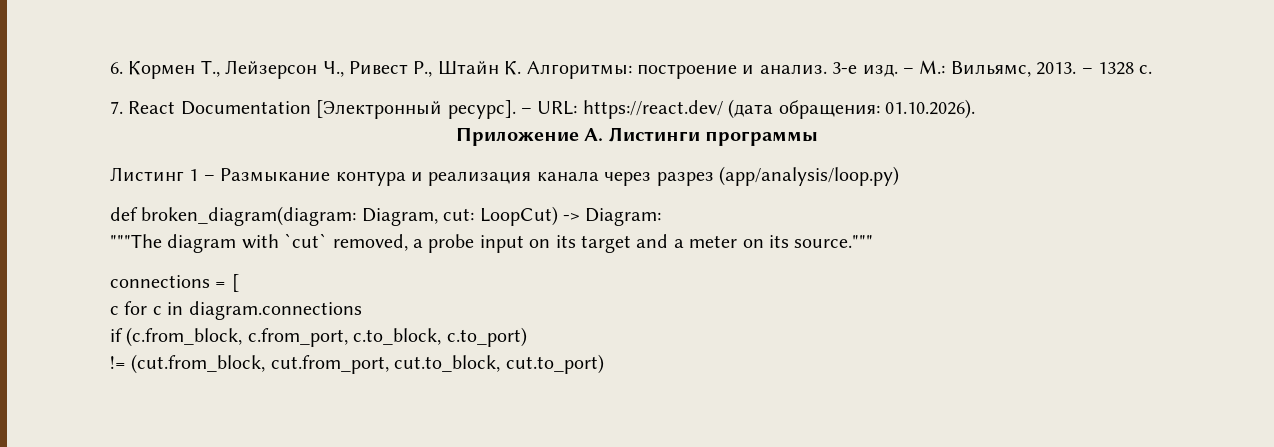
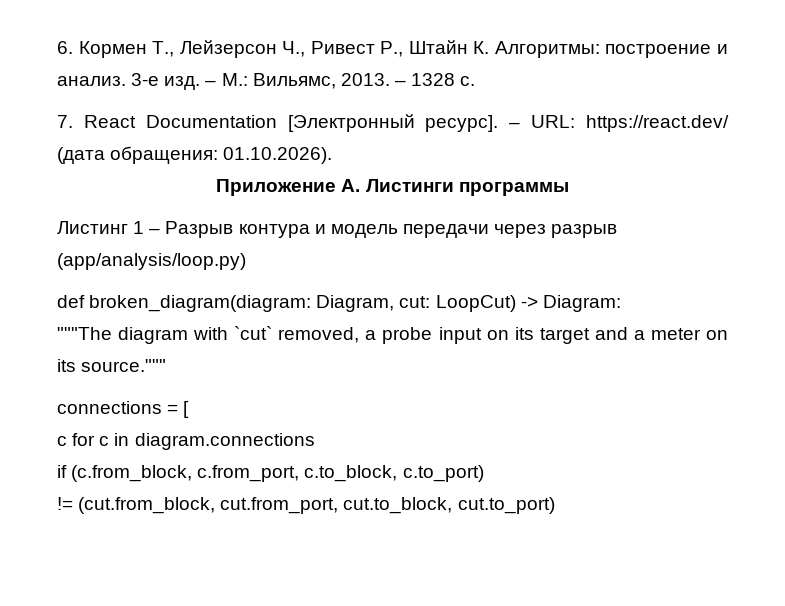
- Листинг 1 – Размыкание контура и реализация канала через разрез (app/analysis/loop.py)
+ Листинг 1 – Разрыв контура и модель передачи через разрыв (app/analysis/loop.py)

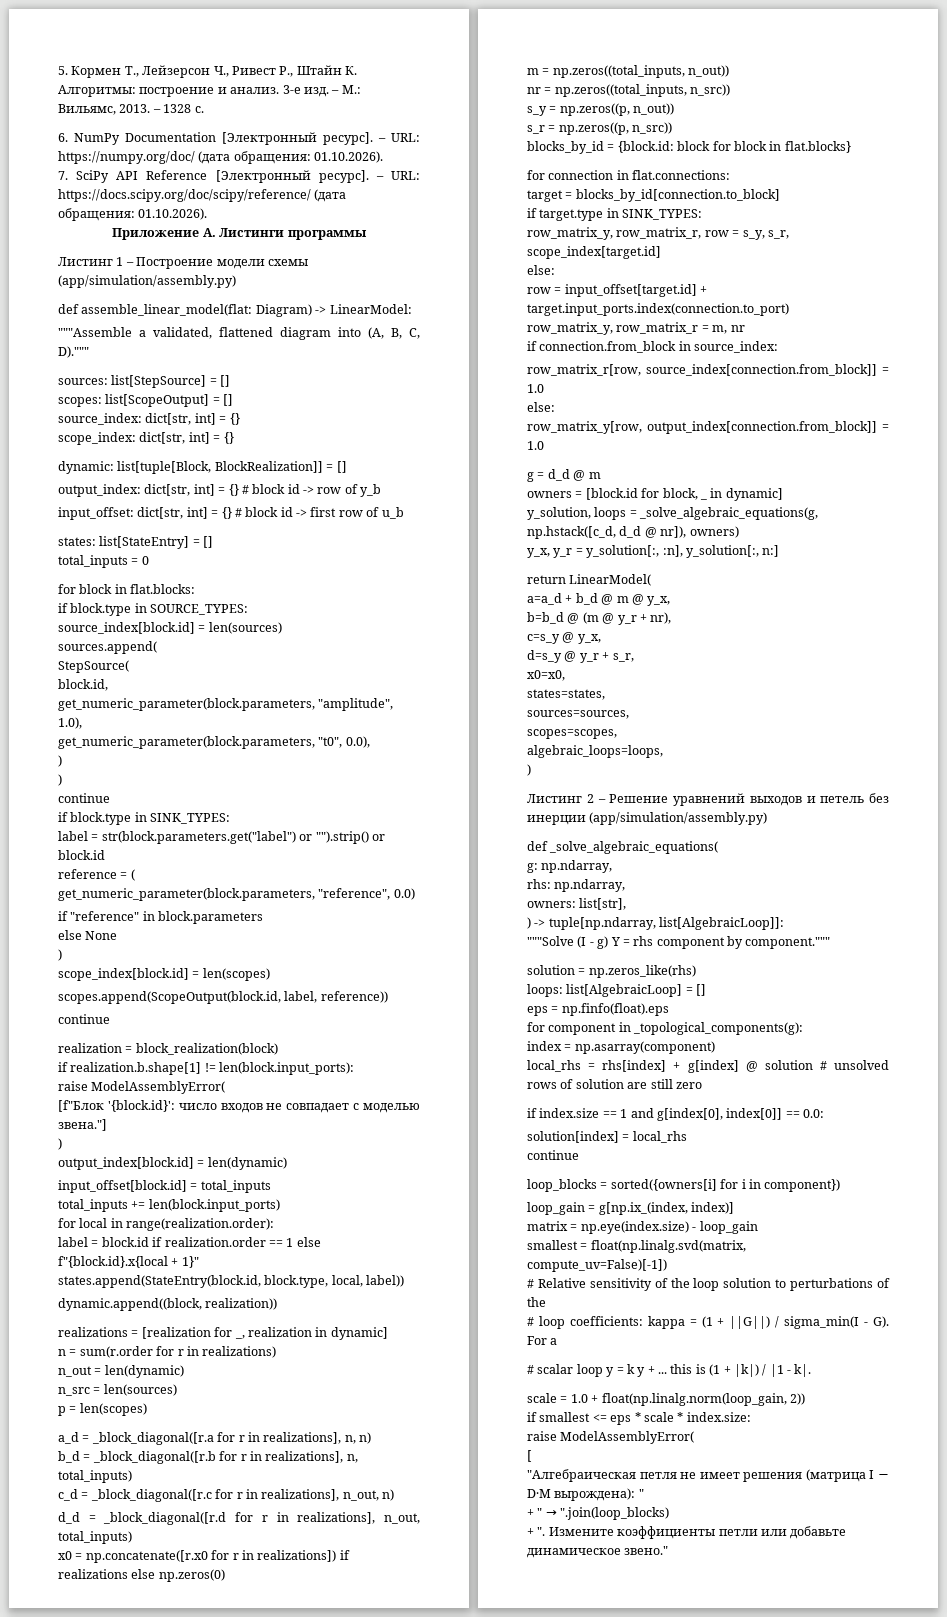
- 6. Кормен Т., Лейзерсон Ч., Ривест Р., Штайн К. Алгоритмы: построение и анализ.
+ 5. Кормен Т., Лейзерсон Ч., Ривест Р., Штайн К. Алгоритмы: построение и анализ.
- 7. React Documentation [Электронный ресурс].
+ 6. NumPy Documentation [Электронный ресурс].
- – URL: https://react.dev/ (дата обращения: 01.10.2026).
+ – URL: https://numpy.org/doc/ (дата обращения: 01.10.2026).
+ 7. SciPy API Reference [Электронный ресурс]. – URL: https://docs.scipy.org/doc/scipy/reference/ (дата обращения: 01.10.2026).
- Листинг 1 – Разрыв контура и модель передачи через разрыв (app/analysis/loop.py)
- def broken_diagram(diagram: Diagram, cut: LoopCut) -> Diagram:
- """The diagram with `cut` removed, a probe input on its target and a meter on its source."""
- connections = [
- c for c in diagram.connections
- if (c.from_block, c.from_port, c.to_block, c.to_port)
- != (cut.from_block, cut.from_port, cut.to_block, cut.to_port)
+ Листинг 1 – Построение модели схемы (app/simulation/assembly.py)
+ def assemble_linear_model(flat: Diagram) -> LinearModel:
+ """Assemble a validated, flattened diagram into (A, B, C, D)."""
+ sources: list[StepSource] = []
+ scopes: list[ScopeOutput] = []
+ source_index: dict[str, int] = {}
+ scope_index: dict[str, int] = {}
+ dynamic: list[tuple[Block, BlockRealization]] = []
+ output_index: dict[str, int] = {} # block id -> row of y_b
+ input_offset: dict[str, int] = {} # block id -> first row of u_b
+ states: list[StateEntry] = []
+ total_inputs = 0
+ for block in flat.blocks:
+ if block.type in SOURCE_TYPES:
+ source_index[block.id] = len(sources)
+ sources.append(
+ StepSource(
+ block.id,
+ get_numeric_parameter(block.parameters, "amplitude", 1.0),
+ get_numeric_parameter(block.parameters, "t0", 0.0),
+ )
+ )
+ continue
+ if block.type in SINK_TYPES:
+ label = str(block.parameters.get("label") or "").strip() or block.id
+ reference = (
+ get_numeric_parameter(block.parameters, "reference", 0.0)
+ if "reference" in block.parameters
+ else None
+ )
+ scope_index[block.id] = len(scopes)
+ scopes.append(ScopeOutput(block.id, label, reference))
+ continue
+ realization = block_realization(block)
+ if realization.b.shape[1] != len(block.input_ports):
+ raise ModelAssemblyError(
+ [f"Блок '{block.id}': число входов не совпадает с моделью звена."]
+ )
+ output_index[block.id] = len(dynamic)
+ input_offset[block.id] = total_inputs
+ total_inputs += len(block.input_ports)
+ for local in range(realization.order):
+ label = block.id if realization.order == 1 else f"{block.id}.x{local + 1}"
+ states.append(StateEntry(block.id, block.type, local, label))
+ dynamic.append((block, realization))
+ realizations = [realization for _, realization in dynamic]
+ n = sum(r.order for r in realizations)
+ n_out = len(dynamic)
+ n_src = len(sources)
+ p = len(scopes)
+ a_d = _block_diagonal([r.a for r in realizations], n, n)
+ b_d = _block_diagonal([r.b for r in realizations], n, total_inputs)
+ c_d = _block_diagonal([r.c for r in realizations], n_out, n)
+ d_d = _block_diagonal([r.d for r in realizations], n_out, total_inputs)
+ x0 = np.concatenate([r.x0 for r in realizations]) if realizations else np.zeros(0)
+ m = np.zeros((total_inputs, n_out))
+ nr = np.zeros((total_inputs, n_src))
+ s_y = np.zeros((p, n_out))
+ s_r = np.zeros((p, n_src))
+ blocks_by_id = {block.id: block for block in flat.blocks}
+ for connection in flat.connections:
+ target = blocks_by_id[connection.to_block]
+ if target.type in SINK_TYPES:
+ row_matrix_y, row_matrix_r, row = s_y, s_r, scope_index[target.id]
+ else:
+ row = input_offset[target.id] + target.input_ports.index(connection.to_port)
+ row_matrix_y, row_matrix_r = m, nr
+ if connection.from_block in source_index:
+ row_matrix_r[row, source_index[connection.from_block]] = 1.0
+ else:
+ row_matrix_y[row, output_index[connection.from_block]] = 1.0
+ g = d_d @ m
+ owners = [block.id for block, _ in dynamic]
+ y_solution, loops = _solve_algebraic_equations(g, np.hstack([c_d, d_d @ nr]), owners)
+ y_x, y_r = y_solution[:, :n], y_solution[:, n:]
+ return LinearModel(
+ a=a_d + b_d @ m @ y_x,
+ b=b_d @ (m @ y_r + nr),
+ c=s_y @ y_x,
+ d=s_y @ y_r + s_r,
+ x0=x0,
+ states=states,
+ sources=sources,
+ scopes=scopes,
+ algebraic_loops=loops,
+ )
+ Листинг 2 – Решение уравнений выходов и петель без инерции (app/simulation/assembly.py)
+ def _solve_algebraic_equations(
+ g: np.ndarray,
+ rhs: np.ndarray,
+ owners: list[str],
+ ) -> tuple[np.ndarray, list[AlgebraicLoop]]:
+ """Solve (I - g) Y = rhs component by component."""
+ solution = np.zeros_like(rhs)
+ loops: list[AlgebraicLoop] = []
+ eps = np.finfo(float).eps
+ for component in _topological_components(g):
+ index = np.asarray(component)
+ local_rhs = rhs[index] + g[index] @ solution # unsolved rows of solution are still zero
+ if index.size == 1 and g[index[0], index[0]] == 0.0:
+ solution[index] = local_rhs
+ continue
+ loop_blocks = sorted({owners[i] for i in component})
+ loop_gain = g[np.ix_(index, index)]
+ matrix = np.eye(index.size) - loop_gain
+ smallest = float(np.linalg.svd(matrix, compute_uv=False)[-1])
+ # Relative sensitivity of the loop solution to perturbations of the
+ # loop coefficients: kappa = (1 + ||G||) / sigma_min(I - G). For a
+ # scalar loop y = k y + ... this is (1 + |k|) / |1 - k|.
+ scale = 1.0 + float(np.linalg.norm(loop_gain, 2))
+ if smallest <= eps * scale * index.size:
+ raise ModelAssemblyError(
+ [
+ "Алгебраическая петля не имеет решения (матрица I − D·M вырождена): "
+ + " → ".join(loop_blocks)
+ + ". Измените коэффициенты петли или добавьте динамическое звено."

